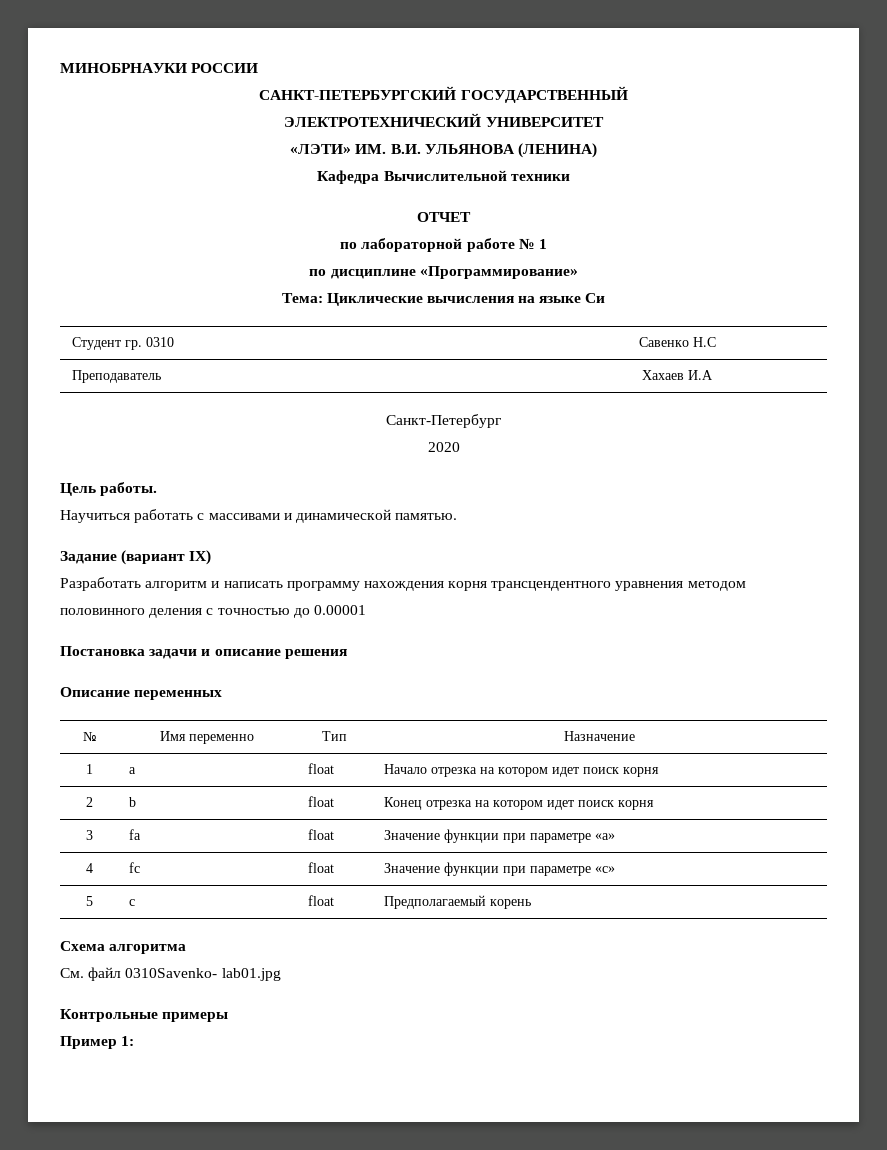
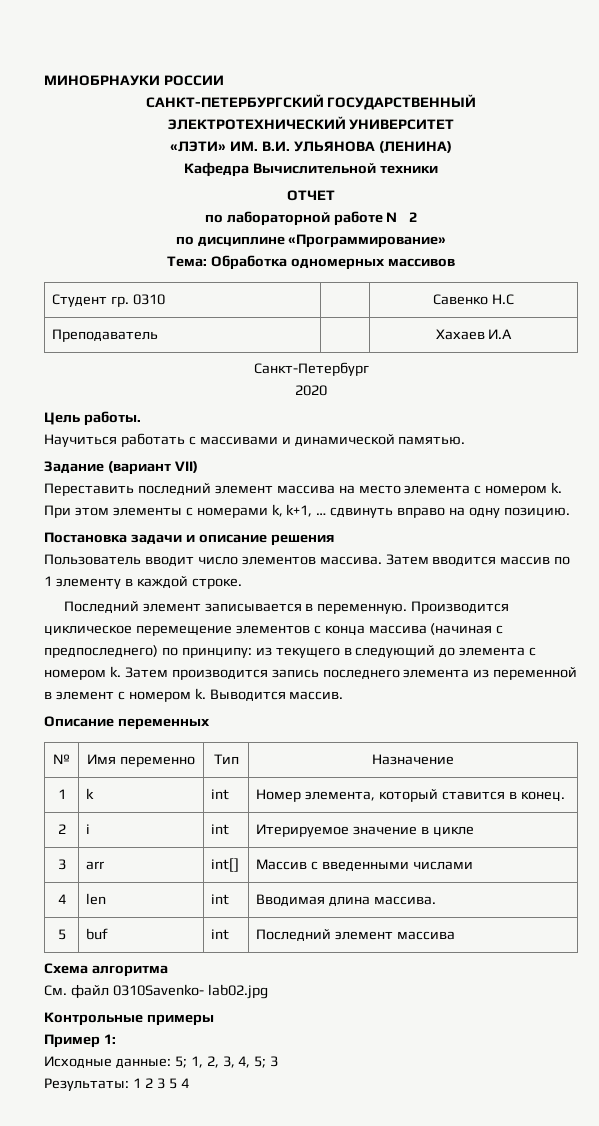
- по лабораторной работе № 1
+ по лабораторной работе № 2
- Тема: Циклические вычисления на языке Cи
+ Тема: Обработка одномерных массивов
- Задание (вариант IX)
- Разработать алгоритм и написать программу нахождения корня трансцендентного уравнения методом половинного деления с точностью до 0.00001
+ Задание (вариант VII)
+ Переставить последний элемент массива на место элемента с номером k. При этом элементы с номерами k, k+1, … сдвинуть вправо на одну позицию.
+ Пользователь вводит число элементов массива. Затем вводится массив по 1 элементу в каждой строке.
+ Последний элемент записывается в переменную. Производится циклическое перемещение элементов с конца массива (начиная с предпоследнего) по принципу: из текущего в следующий до элемента с номером k. Затем производится запись последнего элемента из переменной в элемент с номером k. Выводится массив.
- 1 | a | float | Начало отрезка на котором идет поиск корня
- 2 | b | float | Конец отрезка на котором идет поиск корня
- 3 | fa | float | Значение функции при параметре «a»
- 4 | fс | float | Значение функции при параметре «с»
- 5 | c | float | Предполагаемый корень
+ 1 | k | int | Номер элемента, который ставится в конец.
+ 2 | i | int | Итерируемое значение в цикле
+ 3 | arr | int[] | Массив с введенными числами
+ 4 | len | int | Вводимая длина массива.
+ 5 | buf | int | Последний элемент массива
- См. файл 0310Savenko- lab01.jpg
+ См. файл 0310Savenko- lab02.jpg
+ Исходные данные: 5; 1, 2, 3, 4, 5; 3
+ Результаты: 1 2 3 5 4

